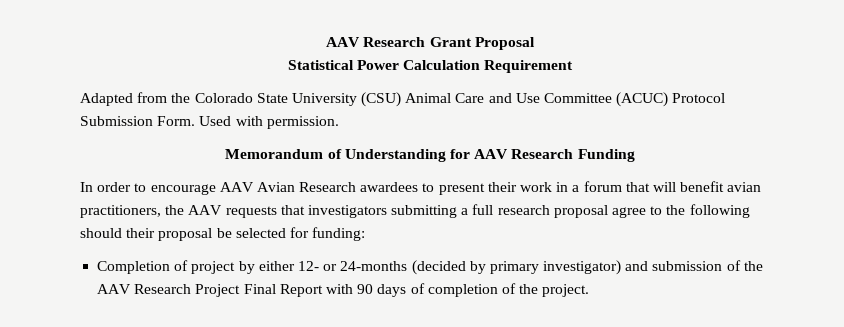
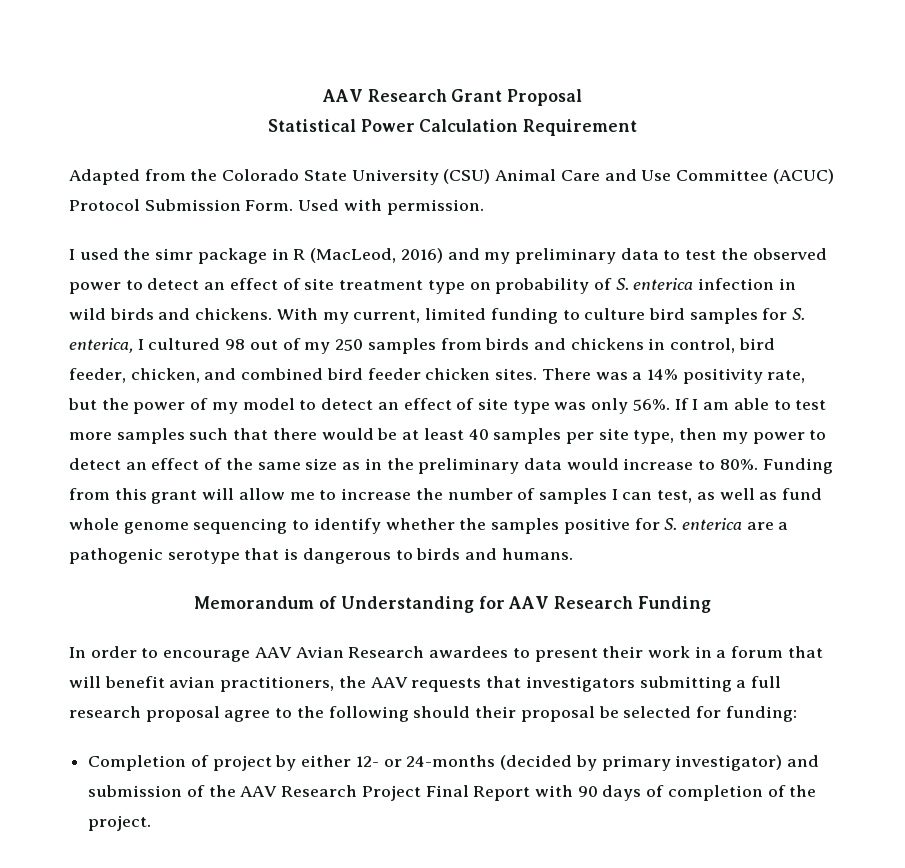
+ I used the simr package in R (MacLeod, 2016) and my preliminary data to test the observed power to detect an effect of site treatment type on probability of S. enterica infection in wild birds and chickens. With my current, limited funding to culture bird samples for S. enterica, I cultured 98 out of my 250 samples from birds and chickens in control, bird feeder, chicken, and combined bird feeder chicken sites. There was a 14% positivity rate, but the power of my model to detect an effect of site type was only 56%. If I am able to test more samples such that there would be at least 40 samples per site type, then my power to detect an effect of the same size as in the preliminary data would increase to 80%. Funding from this grant will allow me to increase the number of samples I can test, as well as fund whole genome sequencing to identify whether the samples positive for S. enterica are a pathogenic serotype that is dangerous to birds and humans.

